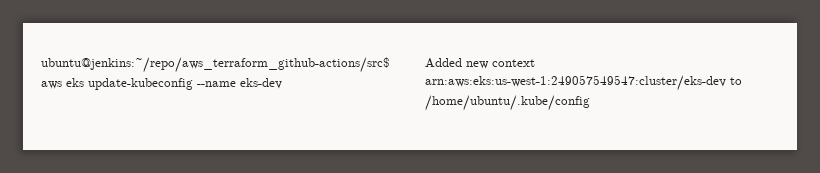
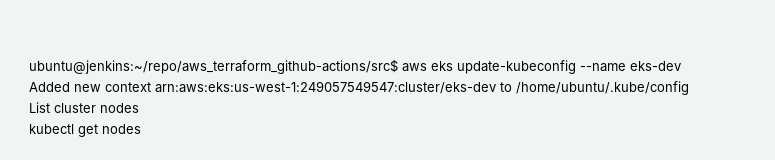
+ List cluster nodes
+ kubectl get nodes

